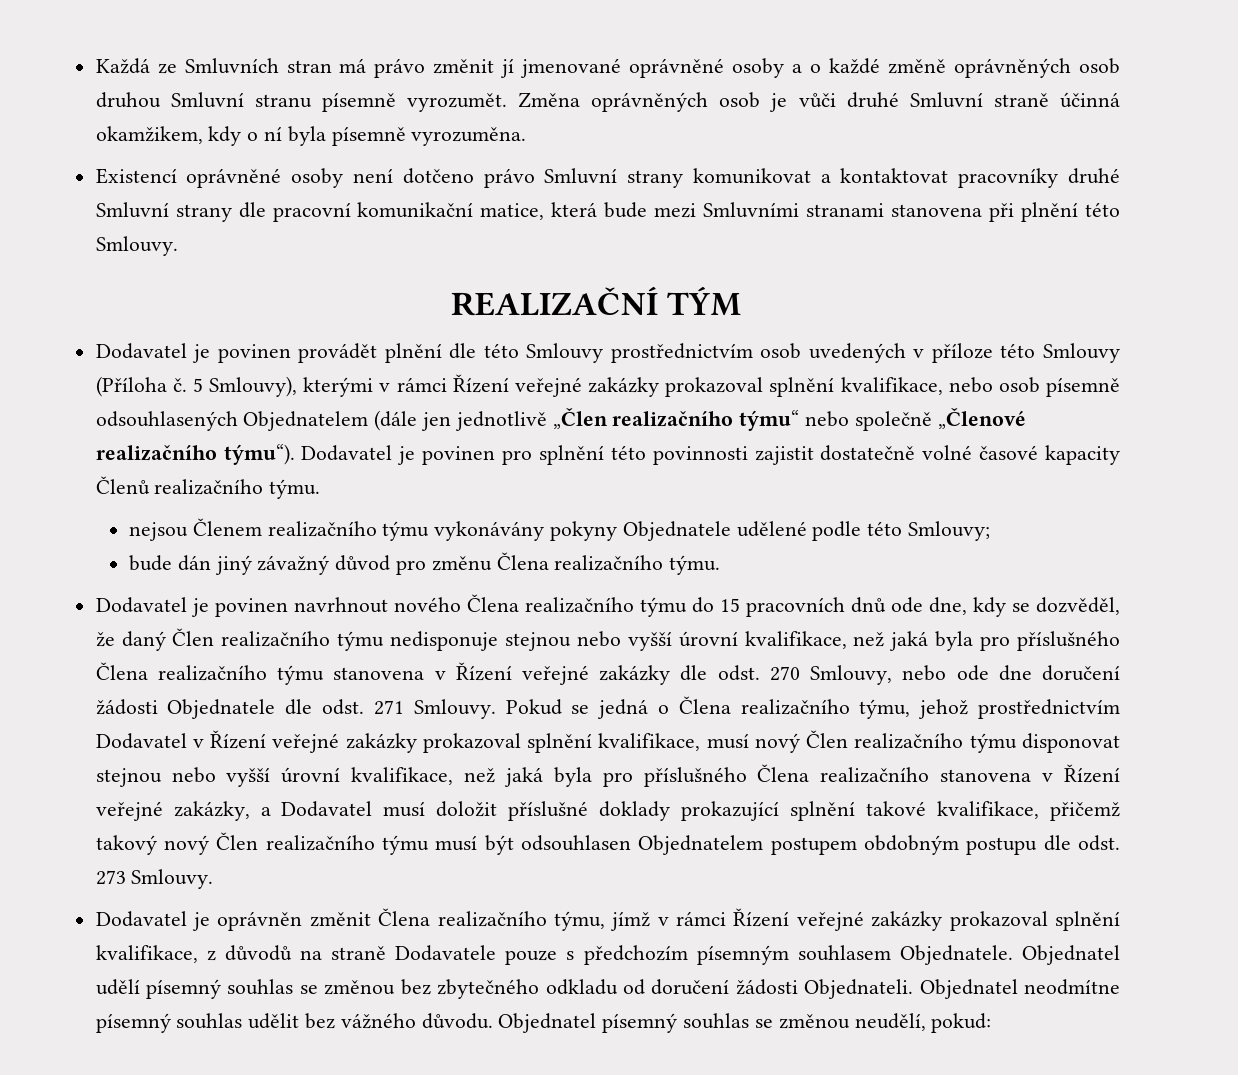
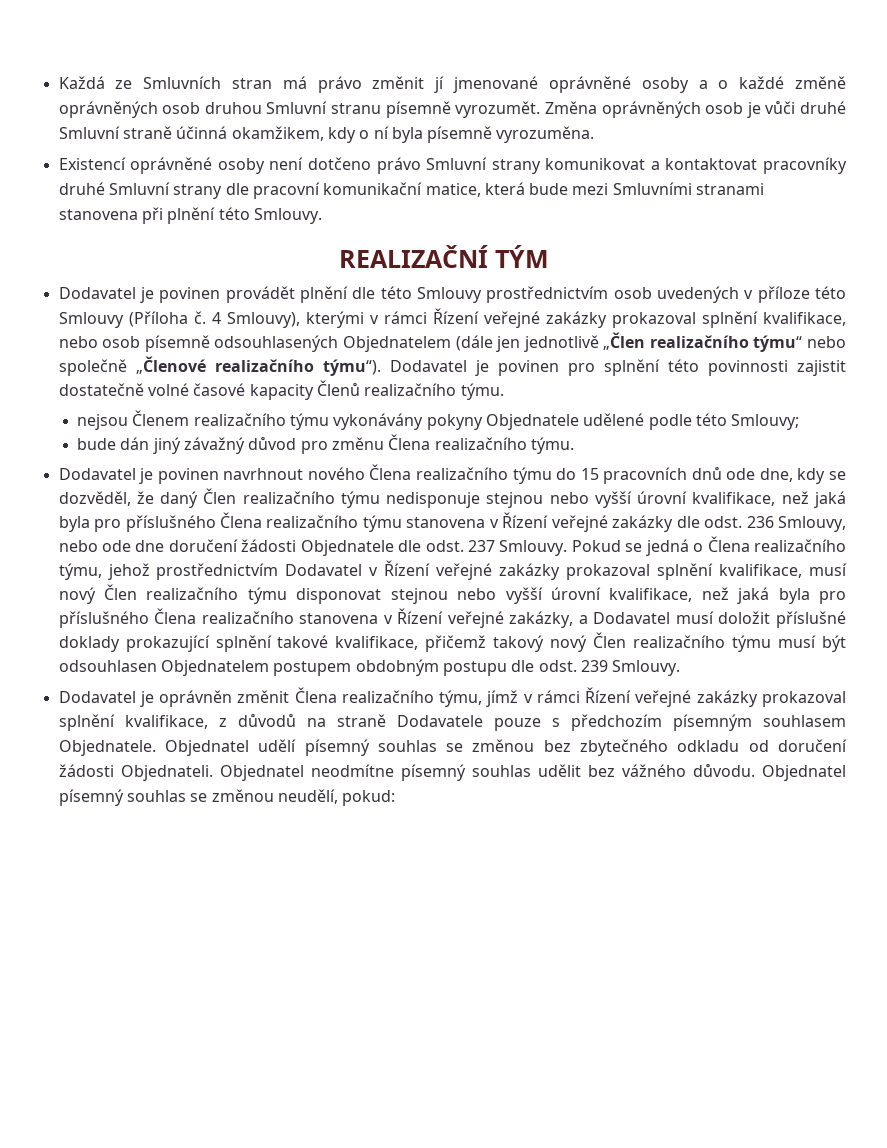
- 5 Smlouvy), kterými v rámci Řízení veřejné zakázky prokazoval splnění kvalifikace, nebo osob písemně odsouhlasených Objednatelem (dále jen jednotlivě „Člen realizačního týmu“ nebo společně „Členové realizačního týmu“).
+ 4 Smlouvy), kterými v rámci Řízení veřejné zakázky prokazoval splnění kvalifikace, nebo osob písemně odsouhlasených Objednatelem (dále jen jednotlivě „Člen realizačního týmu“ nebo společně „Členové realizačního týmu“).
- Dodavatel je povinen navrhnout nového Člena realizačního týmu do 15 pracovních dnů ode dne, kdy se dozvěděl, že daný Člen realizačního týmu nedisponuje stejnou nebo vyšší úrovní kvalifikace, než jaká byla pro příslušného Člena realizačního týmu stanovena v Řízení veřejné zakázky dle odst. 270 Smlouvy, nebo ode dne doručení žádosti Objednatele dle odst. 271 Smlouvy.
+ Dodavatel je povinen navrhnout nového Člena realizačního týmu do 15 pracovních dnů ode dne, kdy se dozvěděl, že daný Člen realizačního týmu nedisponuje stejnou nebo vyšší úrovní kvalifikace, než jaká byla pro příslušného Člena realizačního týmu stanovena v Řízení veřejné zakázky dle odst. 236 Smlouvy, nebo ode dne doručení žádosti Objednatele dle odst. 237 Smlouvy.
- Pokud se jedná o Člena realizačního týmu, jehož prostřednictvím Dodavatel v Řízení veřejné zakázky prokazoval splnění kvalifikace, musí nový Člen realizačního týmu disponovat stejnou nebo vyšší úrovní kvalifikace, než jaká byla pro příslušného Člena realizačního stanovena v Řízení veřejné zakázky, a Dodavatel musí doložit příslušné doklady prokazující splnění takové kvalifikace, přičemž takový nový Člen realizačního týmu musí být odsouhlasen Objednatelem postupem obdobným postupu dle odst. 273 Smlouvy.
+ Pokud se jedná o Člena realizačního týmu, jehož prostřednictvím Dodavatel v Řízení veřejné zakázky prokazoval splnění kvalifikace, musí nový Člen realizačního týmu disponovat stejnou nebo vyšší úrovní kvalifikace, než jaká byla pro příslušného Člena realizačního stanovena v Řízení veřejné zakázky, a Dodavatel musí doložit příslušné doklady prokazující splnění takové kvalifikace, přičemž takový nový Člen realizačního týmu musí být odsouhlasen Objednatelem postupem obdobným postupu dle odst. 239 Smlouvy.

